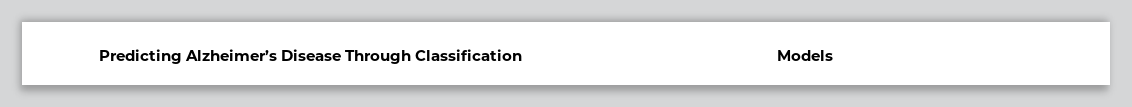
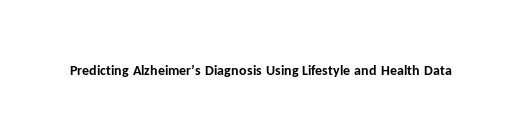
- Predicting Alzheimer’s Disease Through Classification Models
+ Predicting Alzheimer’s Diagnosis Using Lifestyle and Health Data

